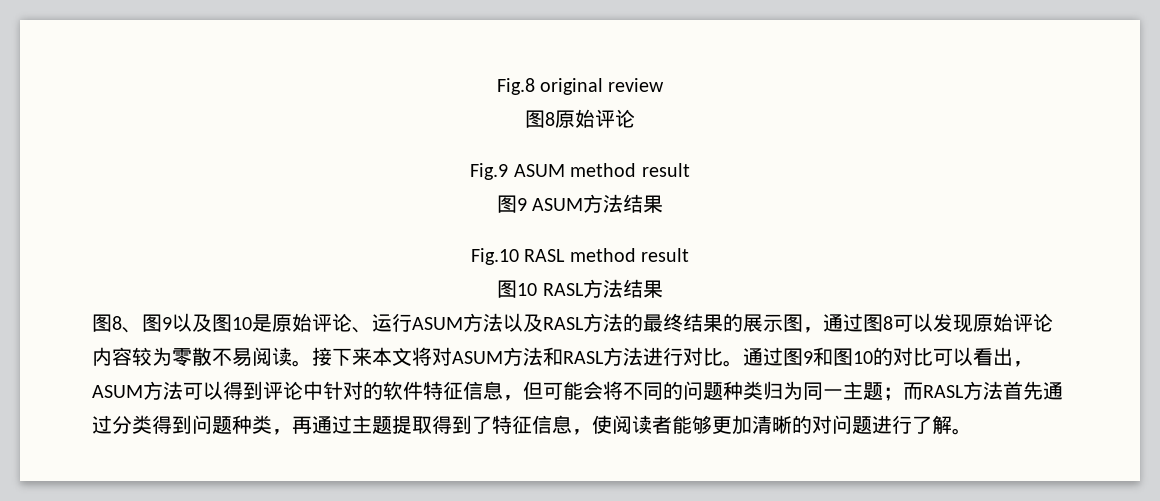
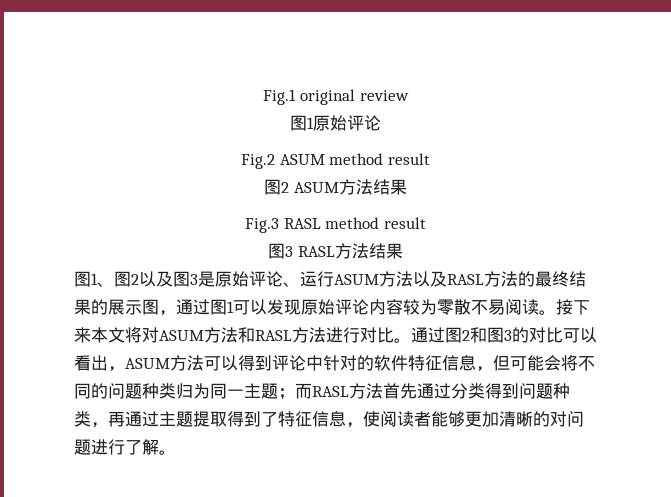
- Fig.8 original review
+ Fig.1 original review
- 图8原始评论
+ 图1原始评论
- Fig.9 ASUM method result
+ Fig.2 ASUM method result
- 图9 ASUM方法结果
+ 图2 ASUM方法结果
- Fig.10 RASL method result
+ Fig.3 RASL method result
- 图10 RASL方法结果
+ 图3 RASL方法结果
- 图8、图9以及图10是原始评论、运行ASUM方法以及RASL方法的最终结果的展示图，通过图8可以发现原始评论内容较为零散不易阅读。
+ 图1、图2以及图3是原始评论、运行ASUM方法以及RASL方法的最终结果的展示图，通过图1可以发现原始评论内容较为零散不易阅读。
- 通过图9和图10的对比可以看出，ASUM方法可以得到评论中针对的软件特征信息，但可能会将不同的问题种类归为同一主题；而RASL方法首先通过分类得到问题种类，再通过主题提取得到了特征信息，使阅读者能够更加清晰的对问题进行了解。
+ 通过图2和图3的对比可以看出，ASUM方法可以得到评论中针对的软件特征信息，但可能会将不同的问题种类归为同一主题；而RASL方法首先通过分类得到问题种类，再通过主题提取得到了特征信息，使阅读者能够更加清晰的对问题进行了解。

